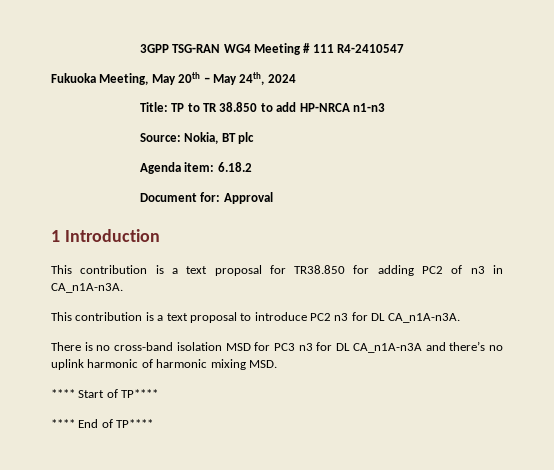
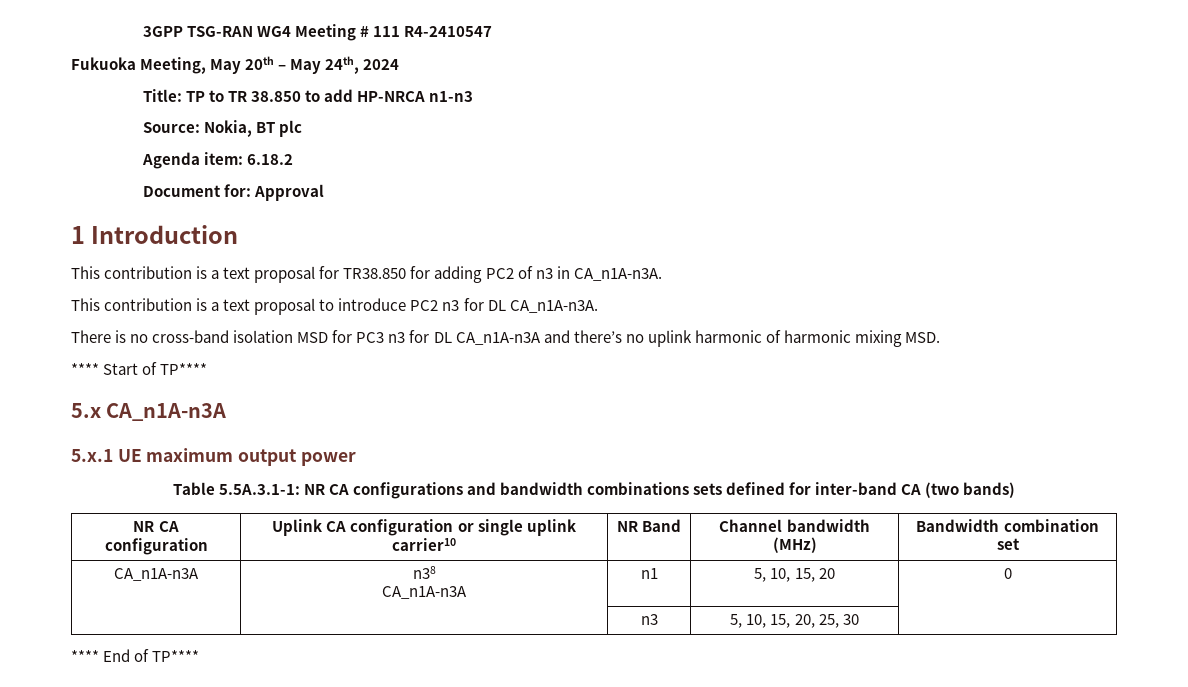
+ 5.x CA_n1A-n3A
+ 5.x.1 UE maximum output power
+ Table 5.5A.3.1-1: NR CA configurations and bandwidth combinations sets defined for inter-band CA (two bands)
+ NR CA configuration | Uplink CA configuration or single uplink carrier10 | NR Band | Channel bandwidth (MHz) | Bandwidth combination set
+ CA_n1A-n3A | n38
+ CA_n1A-n3A | n1 | 5, 10, 15, 20 | 0
+ | | n3 | 5, 10, 15, 20, 25, 30 |

